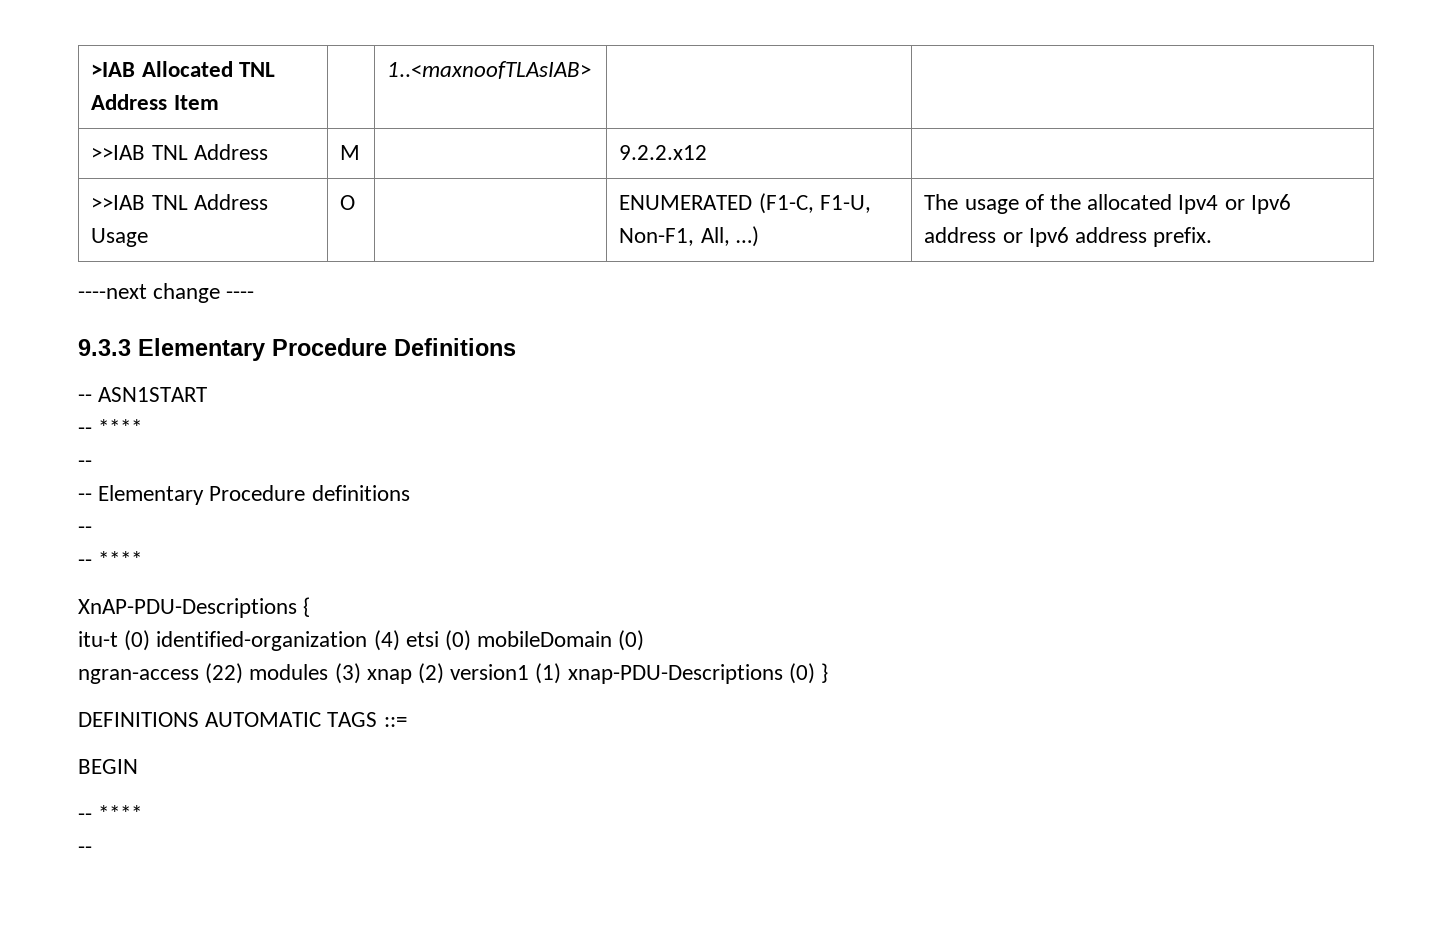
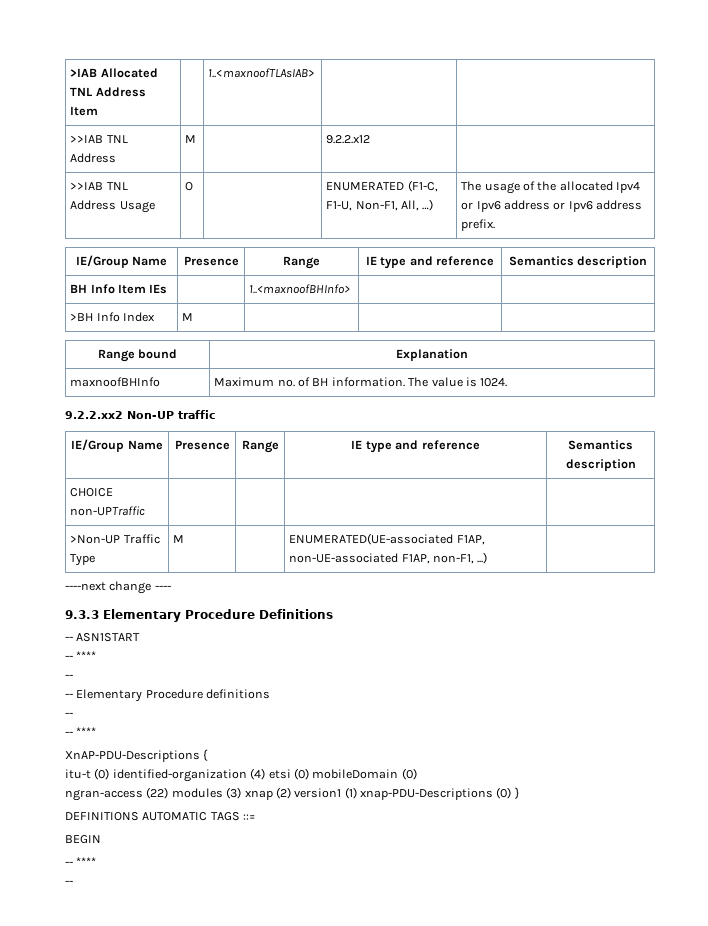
  >>IAB TNL Address Usage | O | | ENUMERATED (F1-C, F1-U, Non-F1, All, …) | The usage of the allocated Ipv4 or Ipv6 address or Ipv6 address prefix.
+ IE/Group Name | Presence | Range | IE type and reference | Semantics description
+ BH Info Item IEs | | 1..<maxnoofBHInfo> | |
+ >BH Info Index | M | | |
+ Range bound | Explanation
+ maxnoofBHInfo | Maximum no. of BH information. The value is 1024.
+ 9.2.2.xx2 Non-UP traffic
+ IE/Group Name | Presence | Range | IE type and reference | Semantics description
+ CHOICE non-UPTraffic | | | |
+ >Non-UP Traffic Type | M | | ENUMERATED(UE-associated F1AP, non-UE-associated F1AP, non-F1, ...) |

